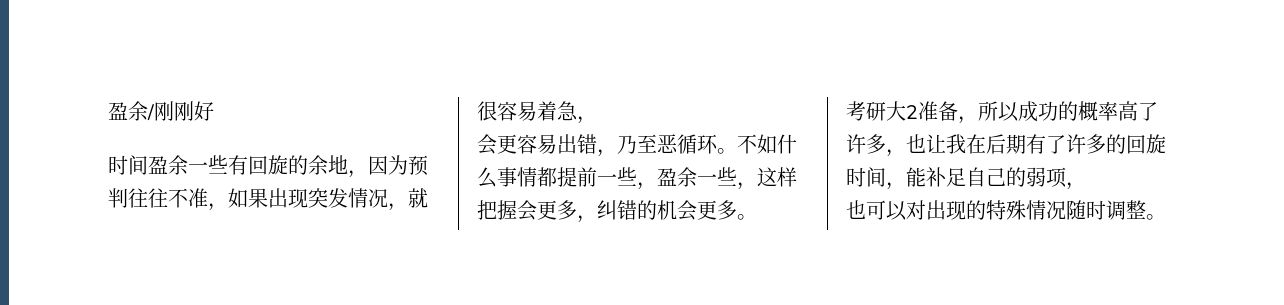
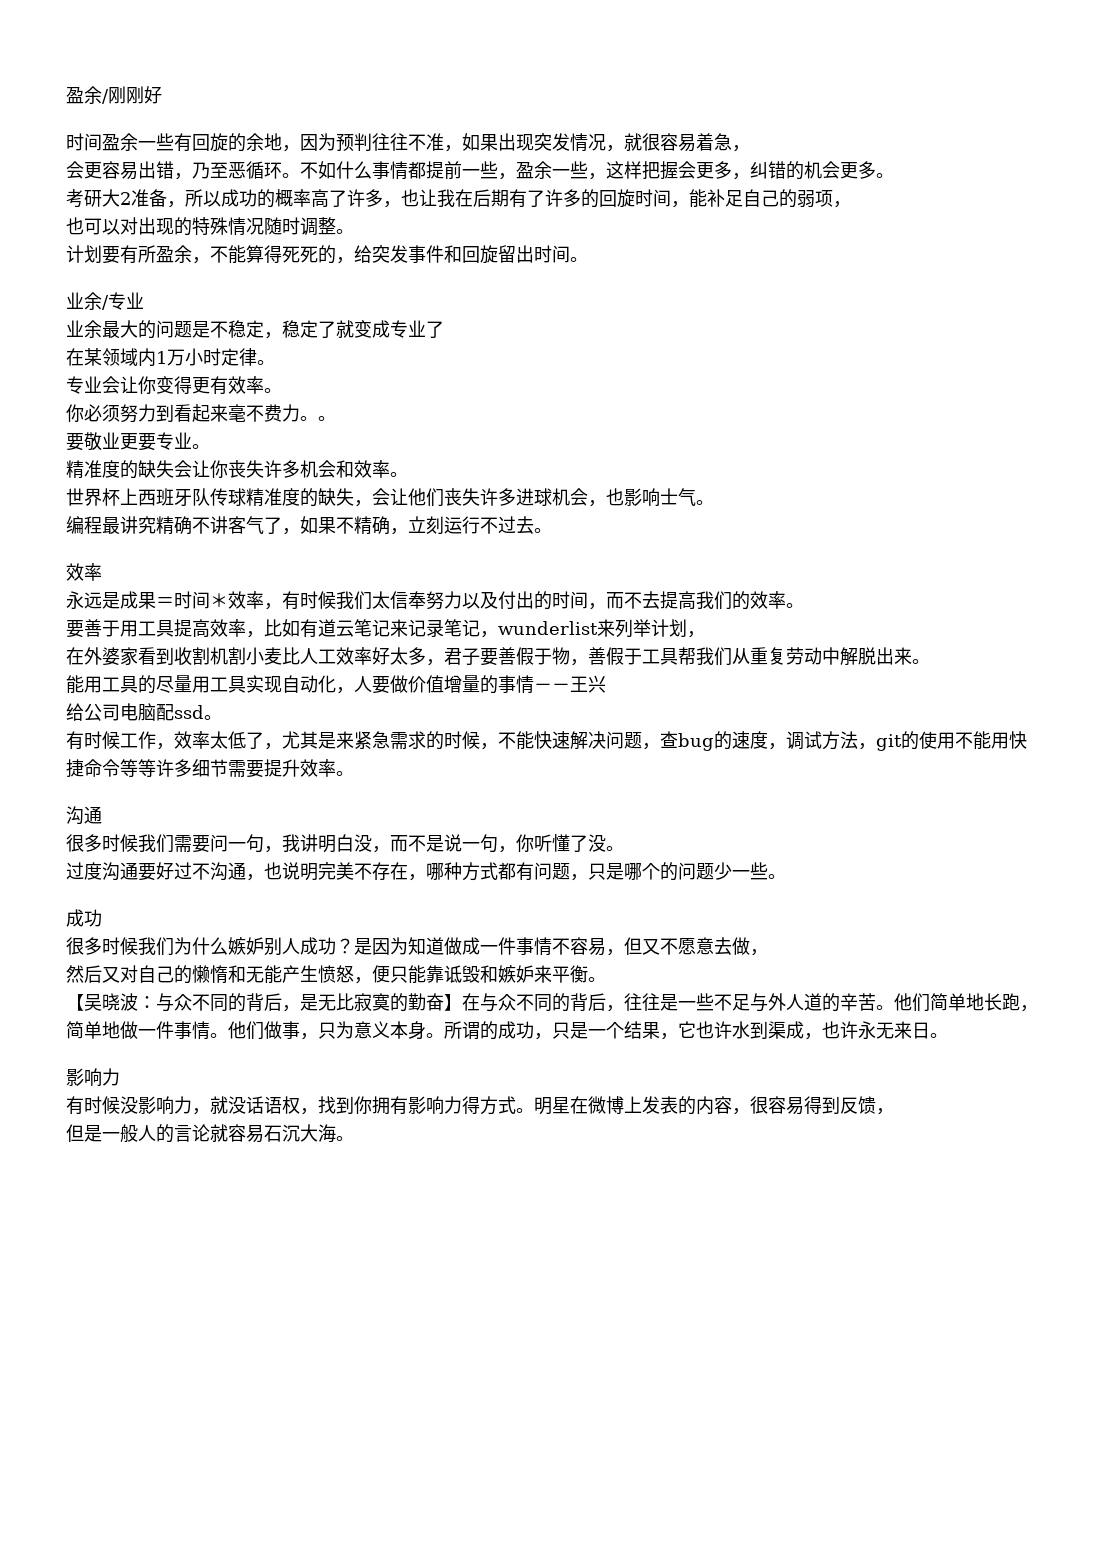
+ 计划要有所盈余，不能算得死死的，给突发事件和回旋留出时间。
+ 业余/专业
+ 业余最大的问题是不稳定，稳定了就变成专业了
+ 在某领域内1万小时定律。
+ 专业会让你变得更有效率。
+ 你必须努力到看起来毫不费力。。
+ 要敬业更要专业。
+ 精准度的缺失会让你丧失许多机会和效率。
+ 世界杯上西班牙队传球精准度的缺失，会让他们丧失许多进球机会，也影响士气。
+ 编程最讲究精确不讲客气了，如果不精确，立刻运行不过去。
+ 效率
+ 永远是成果＝时间＊效率，有时候我们太信奉努力以及付出的时间，而不去提高我们的效率。
+ 要善于用工具提高效率，比如有道云笔记来记录笔记，wunderlist来列举计划，
+ 在外婆家看到收割机割小麦比人工效率好太多，君子要善假于物，善假于工具帮我们从重复劳动中解脱出来。
+ 能用工具的尽量用工具实现自动化，人要做价值增量的事情－－王兴
+ 给公司电脑配ssd。
+ 有时候工作，效率太低了，尤其是来紧急需求的时候，不能快速解决问题，查bug的速度，调试方法，git的使用不能用快捷命令等等许多细节需要提升效率。
+ 沟通
+ 很多时候我们需要问一句，我讲明白没，而不是说一句，你听懂了没。
+ 过度沟通要好过不沟通，也说明完美不存在，哪种方式都有问题，只是哪个的问题少一些。
+ 成功
+ 很多时候我们为什么嫉妒别人成功？是因为知道做成一件事情不容易，但又不愿意去做，
+ 然后又对自己的懒惰和无能产生愤怒，便只能靠诋毁和嫉妒来平衡。
+ 【吴晓波：与众不同的背后，是无比寂寞的勤奋】在与众不同的背后，往往是一些不足与外人道的辛苦。他们简单地长跑，简单地做一件事情。他们做事，只为意义本身。所谓的成功，只是一个结果，它也许水到渠成，也许永无来日。
+ 影响力
+ 有时候没影响力，就没话语权，找到你拥有影响力得方式。明星在微博上发表的内容，很容易得到反馈，
+ 但是一般人的言论就容易石沉大海。

